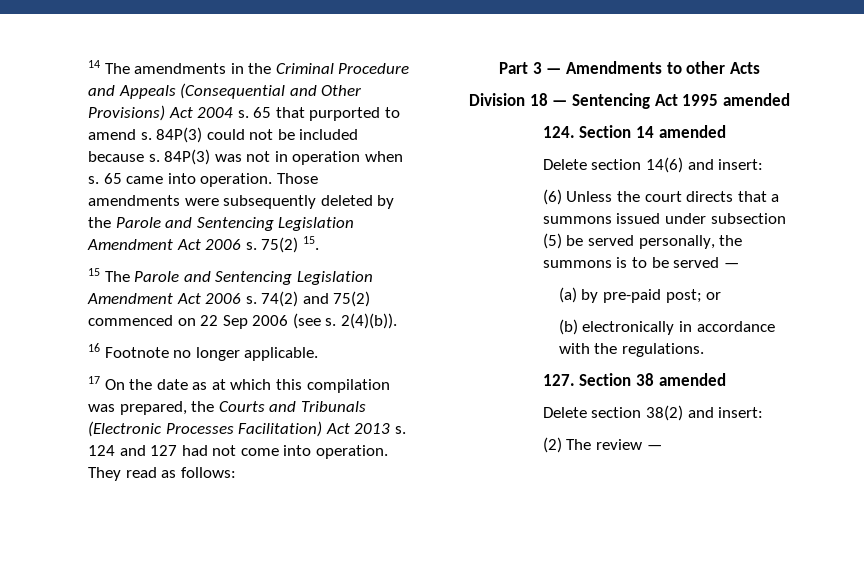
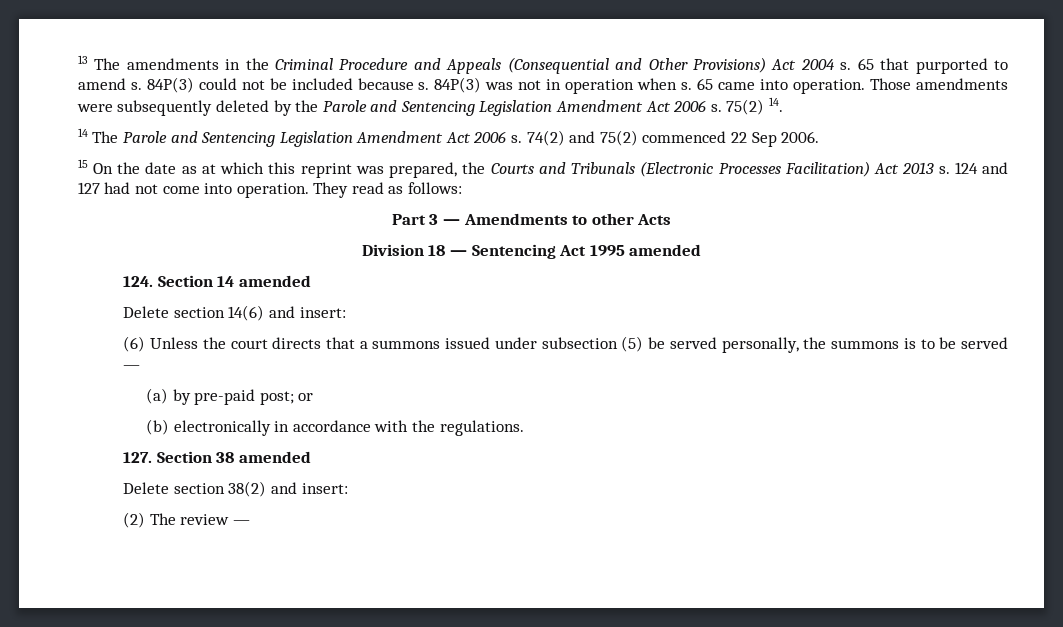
- 14 The amendments in the Criminal Procedure and Appeals (Consequential and Other Provisions) Act 2004 s.
+ 13 The amendments in the Criminal Procedure and Appeals (Consequential and Other Provisions) Act 2004 s.
- 75(2) 15.
- 15 The Parole and Sentencing Legislation Amendment Act 2006 s.
+ 75(2) 14.
+ 14 The Parole and Sentencing Legislation Amendment Act 2006 s.
- 74(2) and 75(2) commenced on 22 Sep 2006 (see s. 2(4)(b)).
- 16 Footnote no longer applicable.
- 17 On the date as at which this compilation was prepared, the Courts and Tribunals (Electronic Processes Facilitation) Act 2013 s.
+ 74(2) and 75(2) commenced 22 Sep 2006.
+ 15 On the date as at which this reprint was prepared, the Courts and Tribunals (Electronic Processes Facilitation) Act 2013 s.

